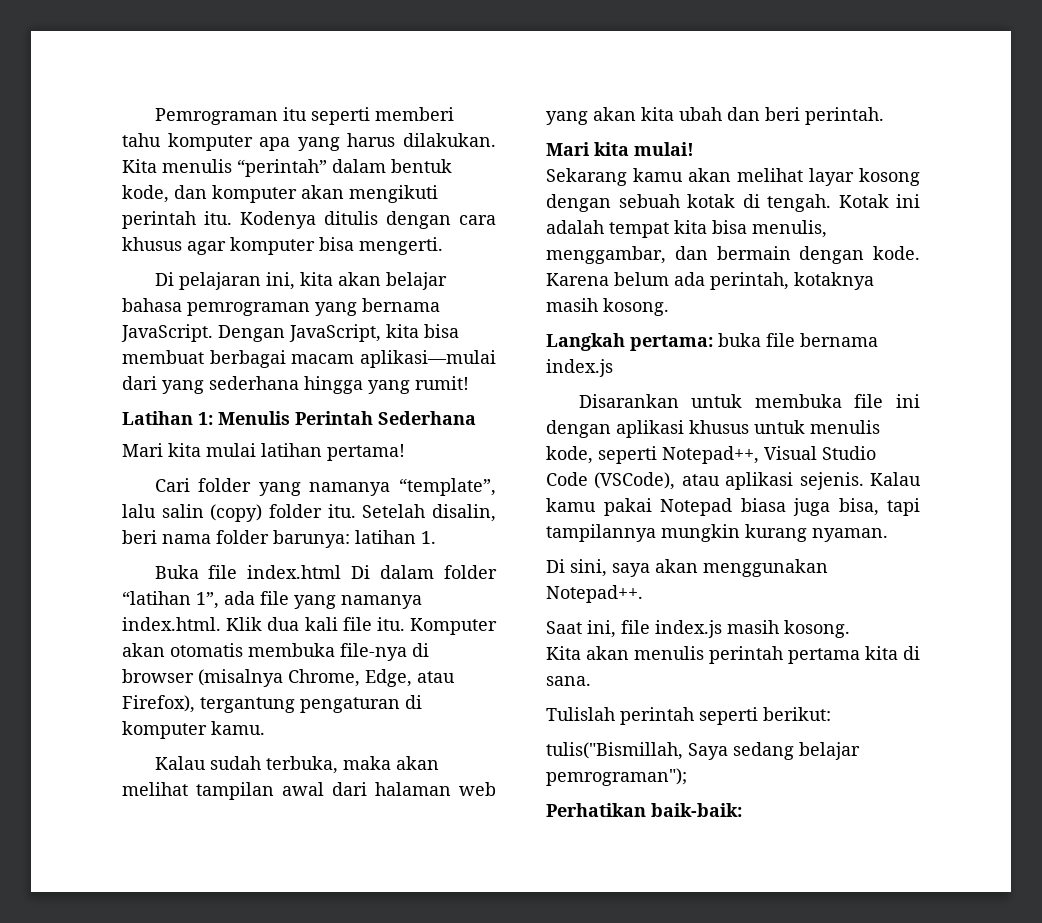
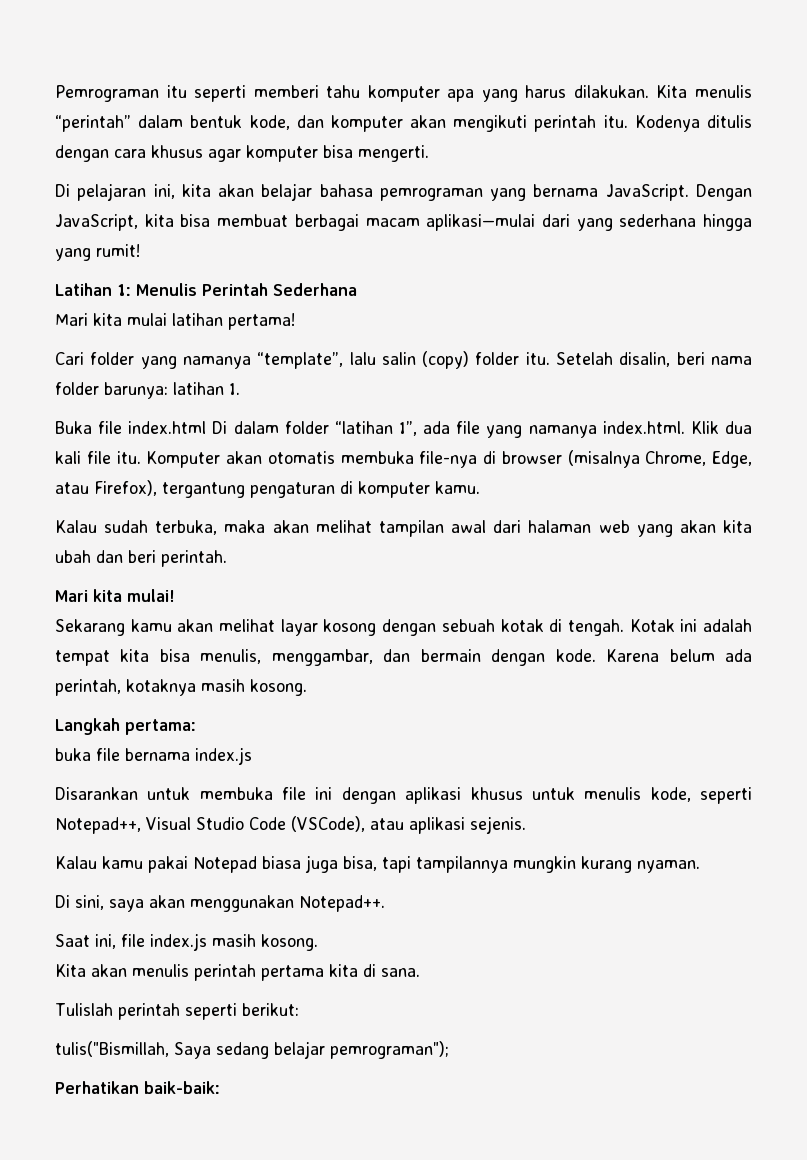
- Langkah pertama: buka file bernama index.js
+ Langkah pertama:
+ buka file bernama index.js
- Disarankan untuk membuka file ini dengan aplikasi khusus untuk menulis kode, seperti Notepad++, Visual Studio Code (VSCode), atau aplikasi sejenis. Kalau kamu pakai Notepad biasa juga bisa, tapi tampilannya mungkin kurang nyaman.
+ Disarankan untuk membuka file ini dengan aplikasi khusus untuk menulis kode, seperti Notepad++, Visual Studio Code (VSCode), atau aplikasi sejenis.
+ Kalau kamu pakai Notepad biasa juga bisa, tapi tampilannya mungkin kurang nyaman.

